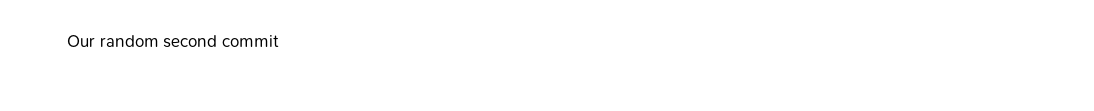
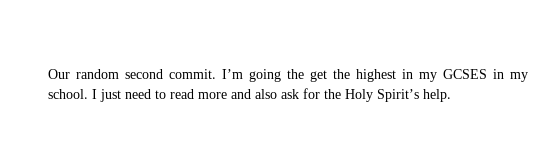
- Our random second commit
+ Our random second commit. I’m going the get the highest in my GCSES in my school. I just need to read more and also ask for the Holy Spirit’s help.

